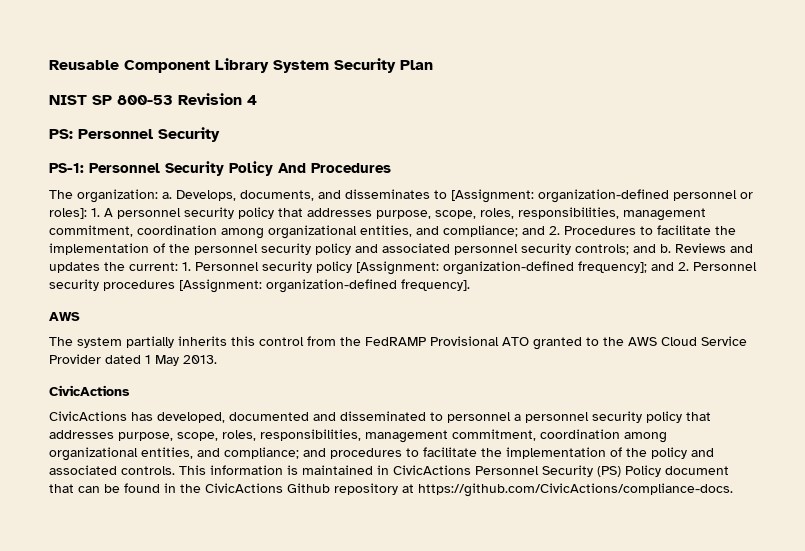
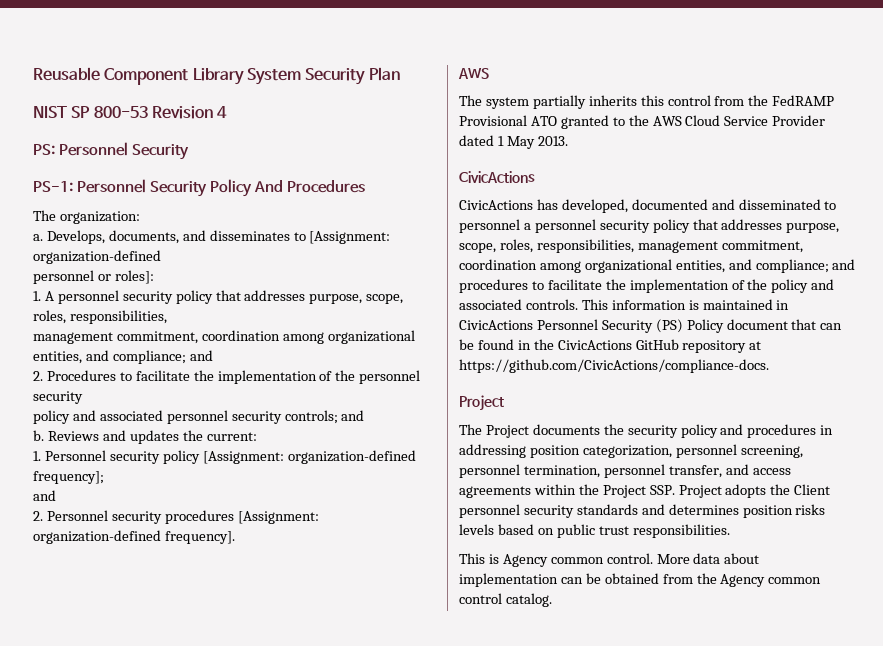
- The organization: a.
+ The organization:
+ a.
- Develops, documents, and disseminates to [Assignment: organization-defined personnel or roles]: 1. A personnel security policy that addresses purpose, scope, roles, responsibilities, management commitment, coordination among organizational entities, and compliance; and 2. Procedures to facilitate the implementation of the personnel security policy and associated personnel security controls; and b.
+ Develops, documents, and disseminates to [Assignment: organization-defined
+ personnel or roles]:
+ 1. A personnel security policy that addresses purpose, scope, roles, responsibilities,
+ management commitment, coordination among organizational entities, and compliance; and
+ 2. Procedures to facilitate the implementation of the personnel security
+ policy and associated personnel security controls; and
+ b.
- Reviews and updates the current: 1. Personnel security policy [Assignment: organization-defined frequency]; and 2. Personnel security procedures [Assignment: organization-defined frequency].
+ Reviews and updates the current:
+ 1. Personnel security policy [Assignment: organization-defined frequency];
+ and
+ 2. Personnel security procedures [Assignment: organization-defined frequency].
- This information is maintained in CivicActions Personnel Security (PS) Policy document that can be found in the CivicActions Github repository at https://github.com/CivicActions/compliance-docs.
+ This information is maintained in CivicActions Personnel Security (PS) Policy document that can be found in the CivicActions GitHub repository at https://github.com/CivicActions/compliance-docs.
+ Project
+ The Project documents the security policy and procedures in addressing position categorization, personnel screening, personnel termination, personnel transfer, and access agreements within the Project SSP. Project adopts the Client personnel security standards and determines position risks levels based on public trust responsibilities.
+ This is Agency common control. More data about implementation can be obtained from the Agency common control catalog.

